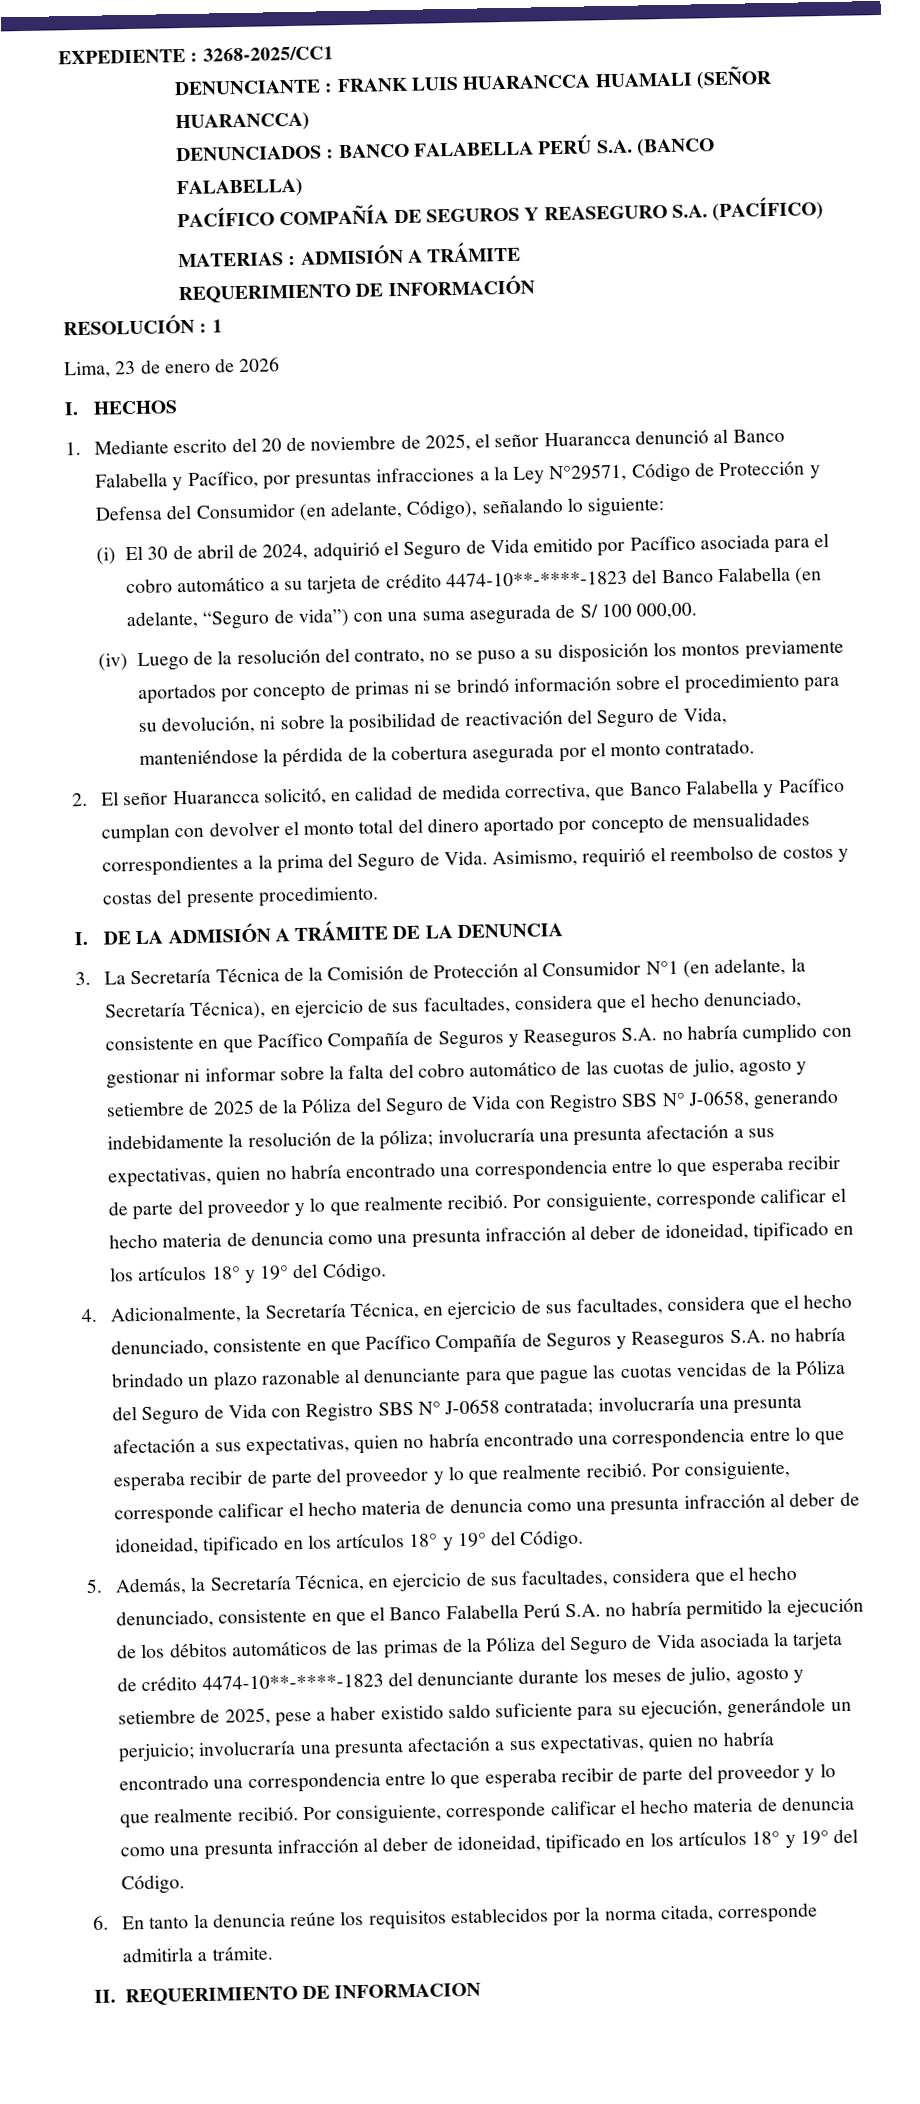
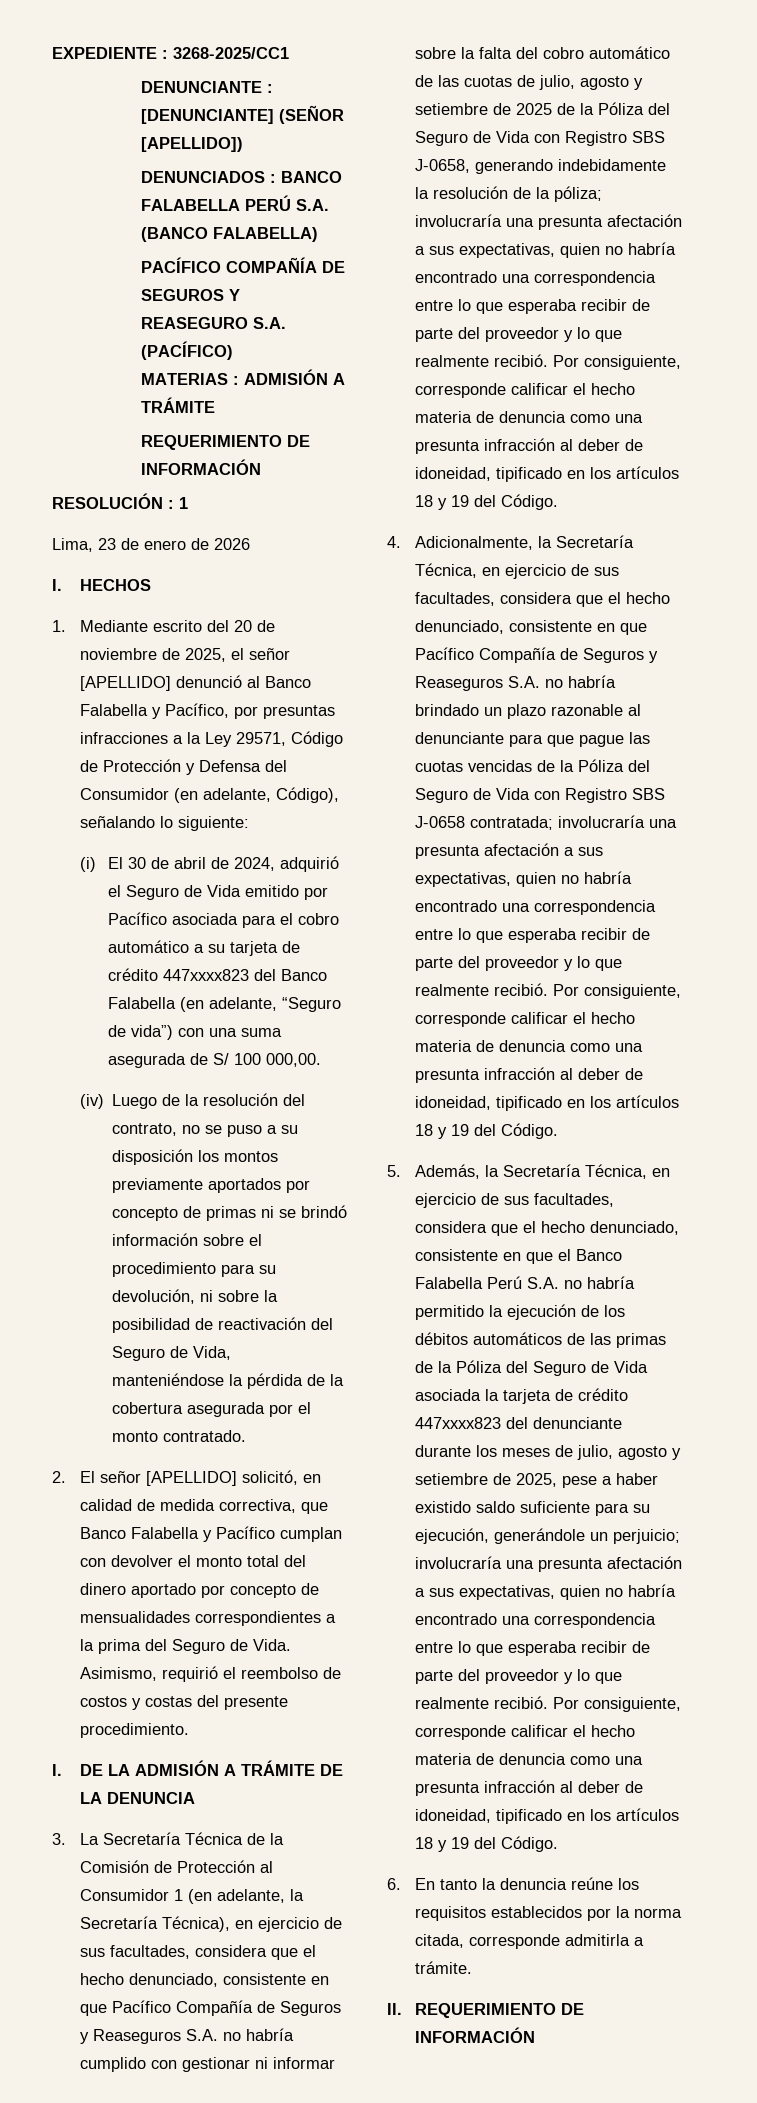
- DENUNCIANTE : FRANK LUIS HUARANCCA HUAMALI (SEÑOR HUARANCCA)
+ DENUNCIANTE : [DENUNCIANTE] (SEÑOR [APELLIDO])
- 1. Mediante escrito del 20 de noviembre de 2025, el señor Huarancca denunció al Banco Falabella y Pacífico, por presuntas infracciones a la Ley N°29571, Código de Protección y Defensa del Consumidor (en adelante, Código), señalando lo siguiente:
+ 1. Mediante escrito del 20 de noviembre de 2025, el señor [APELLIDO] denunció al Banco Falabella y Pacífico, por presuntas infracciones a la Ley 29571, Código de Protección y Defensa del Consumidor (en adelante, Código), señalando lo siguiente:
- (i) El 30 de abril de 2024, adquirió el Seguro de Vida emitido por Pacífico asociada para el cobro automático a su tarjeta de crédito 4474-10**-****-1823 del Banco Falabella (en adelante, “Seguro de vida”) con una suma asegurada de S/ 100 000,00.
+ (i) El 30 de abril de 2024, adquirió el Seguro de Vida emitido por Pacífico asociada para el cobro automático a su tarjeta de crédito 447xxxx823 del Banco Falabella (en adelante, “Seguro de vida”) con una suma asegurada de S/ 100 000,00.
- 2. El señor Huarancca solicitó, en calidad de medida correctiva, que Banco Falabella y Pacífico cumplan con devolver el monto total del dinero aportado por concepto de mensualidades correspondientes a la prima del Seguro de Vida.
+ 2. El señor [APELLIDO] solicitó, en calidad de medida correctiva, que Banco Falabella y Pacífico cumplan con devolver el monto total del dinero aportado por concepto de mensualidades correspondientes a la prima del Seguro de Vida.
- 3. La Secretaría Técnica de la Comisión de Protección al Consumidor N°1 (en adelante, la Secretaría Técnica), en ejercicio de sus facultades, considera que el hecho denunciado, consistente en que Pacífico Compañía de Seguros y Reaseguros S.A. no habría cumplido con gestionar ni informar sobre la falta del cobro automático de las cuotas de julio, agosto y setiembre de 2025 de la Póliza del Seguro de Vida con Registro SBS N° J-0658, generando indebidamente la resolución de la póliza; involucraría una presunta afectación a sus expectativas, quien no habría encontrado una correspondencia entre lo que esperaba recibir de parte del proveedor y lo que realmente recibió. Por consiguiente, corresponde calificar el hecho materia de denuncia como una presunta infracción al deber de idoneidad, tipificado en los artículos 18° y 19° del Código.
+ 3. La Secretaría Técnica de la Comisión de Protección al Consumidor 1 (en adelante, la Secretaría Técnica), en ejercicio de sus facultades, considera que el hecho denunciado, consistente en que Pacífico Compañía de Seguros y Reaseguros S.A. no habría cumplido con gestionar ni informar sobre la falta del cobro automático de las cuotas de julio, agosto y setiembre de 2025 de la Póliza del Seguro de Vida con Registro SBS J-0658, generando indebidamente la resolución de la póliza; involucraría una presunta afectación a sus expectativas, quien no habría encontrado una correspondencia entre lo que esperaba recibir de parte del proveedor y lo que realmente recibió. Por consiguiente, corresponde calificar el hecho materia de denuncia como una presunta infracción al deber de idoneidad, tipificado en los artículos 18 y 19 del Código.
- 4. Adicionalmente, la Secretaría Técnica, en ejercicio de sus facultades, considera que el hecho denunciado, consistente en que Pacífico Compañía de Seguros y Reaseguros S.A. no habría brindado un plazo razonable al denunciante para que pague las cuotas vencidas de la Póliza del Seguro de Vida con Registro SBS N° J-0658 contratada; involucraría una presunta afectación a sus expectativas, quien no habría encontrado una correspondencia entre lo que esperaba recibir de parte del proveedor y lo que realmente recibió. Por consiguiente, corresponde calificar el hecho materia de denuncia como una presunta infracción al deber de idoneidad, tipificado en los artículos 18° y 19° del Código.
+ 4. Adicionalmente, la Secretaría Técnica, en ejercicio de sus facultades, considera que el hecho denunciado, consistente en que Pacífico Compañía de Seguros y Reaseguros S.A. no habría brindado un plazo razonable al denunciante para que pague las cuotas vencidas de la Póliza del Seguro de Vida con Registro SBS J-0658 contratada; involucraría una presunta afectación a sus expectativas, quien no habría encontrado una correspondencia entre lo que esperaba recibir de parte del proveedor y lo que realmente recibió. Por consiguiente, corresponde calificar el hecho materia de denuncia como una presunta infracción al deber de idoneidad, tipificado en los artículos 18 y 19 del Código.
- 5. Además, la Secretaría Técnica, en ejercicio de sus facultades, considera que el hecho denunciado, consistente en que el Banco Falabella Perú S.A. no habría permitido la ejecución de los débitos automáticos de las primas de la Póliza del Seguro de Vida asociada la tarjeta de crédito 4474-10**-****-1823 del denunciante durante los meses de julio, agosto y setiembre de 2025, pese a haber existido saldo suficiente para su ejecución, generándole un perjuicio; involucraría una presunta afectación a sus expectativas, quien no habría encontrado una correspondencia entre lo que esperaba recibir de parte del proveedor y lo que realmente recibió. Por consiguiente, corresponde calificar el hecho materia de denuncia como una presunta infracción al deber de idoneidad, tipificado en los artículos 18° y 19° del Código.
+ 5. Además, la Secretaría Técnica, en ejercicio de sus facultades, considera que el hecho denunciado, consistente en que el Banco Falabella Perú S.A. no habría permitido la ejecución de los débitos automáticos de las primas de la Póliza del Seguro de Vida asociada la tarjeta de crédito 447xxxx823 del denunciante durante los meses de julio, agosto y setiembre de 2025, pese a haber existido saldo suficiente para su ejecución, generándole un perjuicio; involucraría una presunta afectación a sus expectativas, quien no habría encontrado una correspondencia entre lo que esperaba recibir de parte del proveedor y lo que realmente recibió. Por consiguiente, corresponde calificar el hecho materia de denuncia como una presunta infracción al deber de idoneidad, tipificado en los artículos 18 y 19 del Código.
- II. REQUERIMIENTO DE INFORMACION
+ II. REQUERIMIENTO DE INFORMACIÓN

